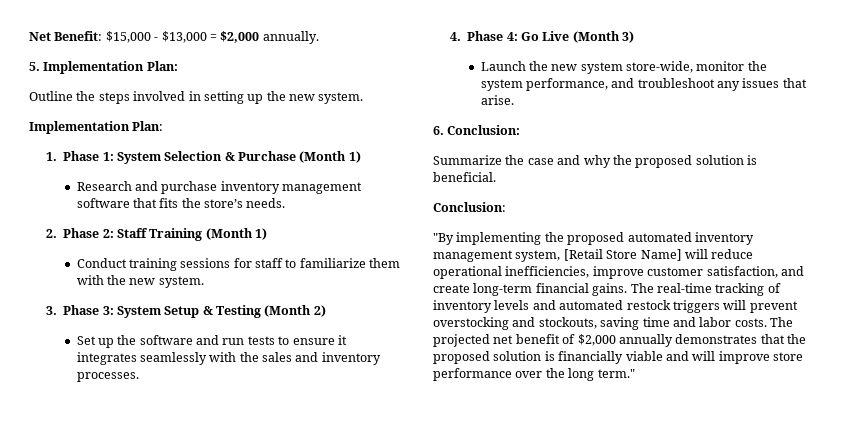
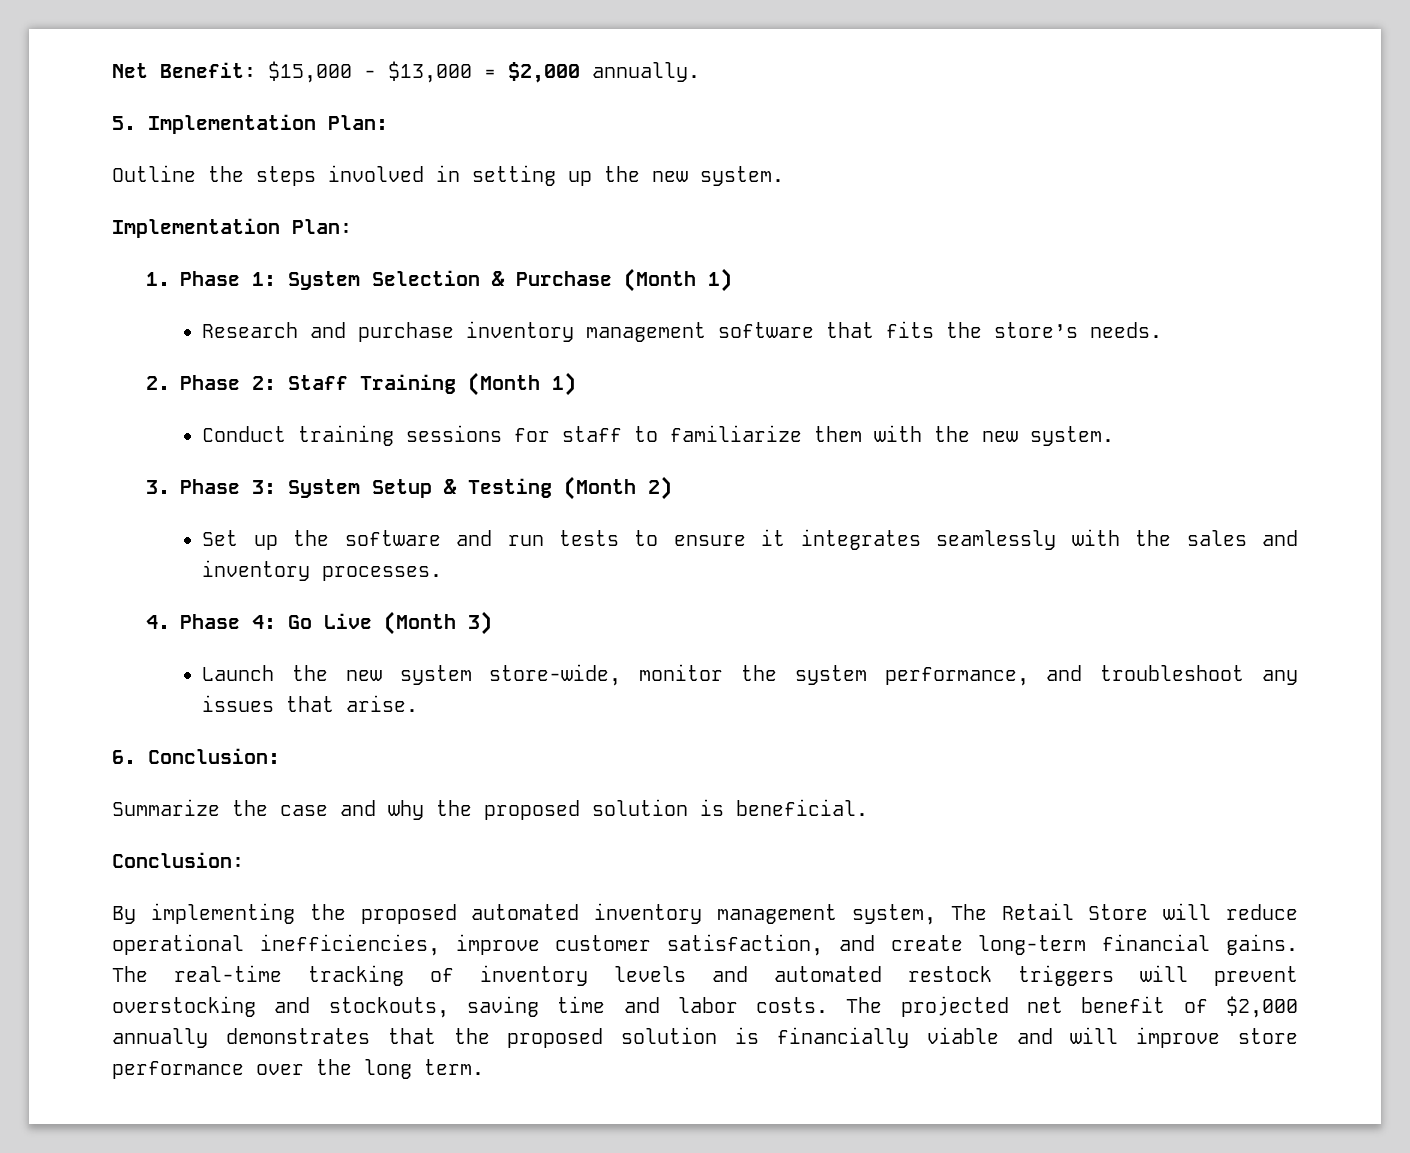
- "By implementing the proposed automated inventory management system, [Retail Store Name] will reduce operational inefficiencies, improve customer satisfaction, and create long-term financial gains.
+ By implementing the proposed automated inventory management system, The Retail Store will reduce operational inefficiencies, improve customer satisfaction, and create long-term financial gains.
- The projected net benefit of $2,000 annually demonstrates that the proposed solution is financially viable and will improve store performance over the long term."
+ The projected net benefit of $2,000 annually demonstrates that the proposed solution is financially viable and will improve store performance over the long term.

